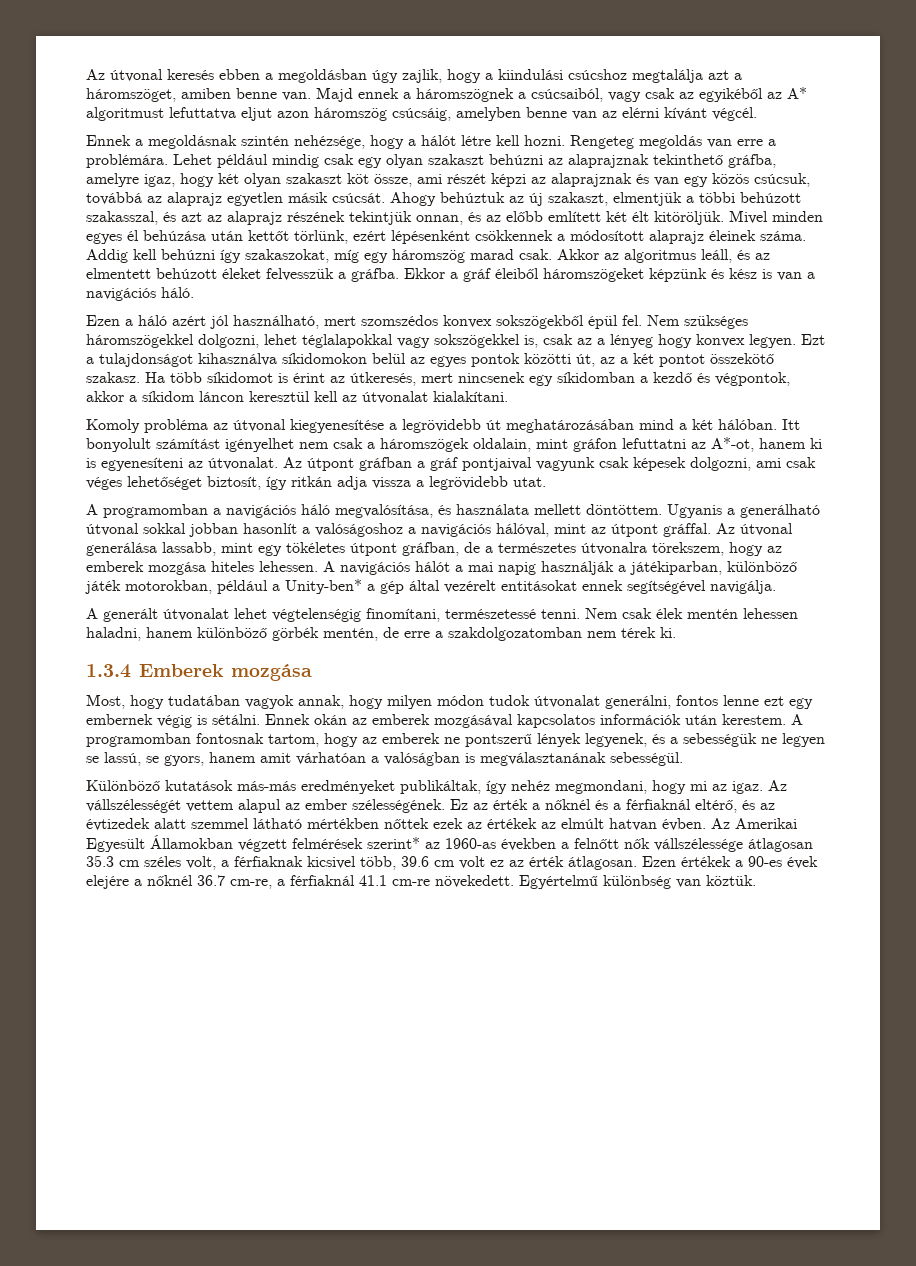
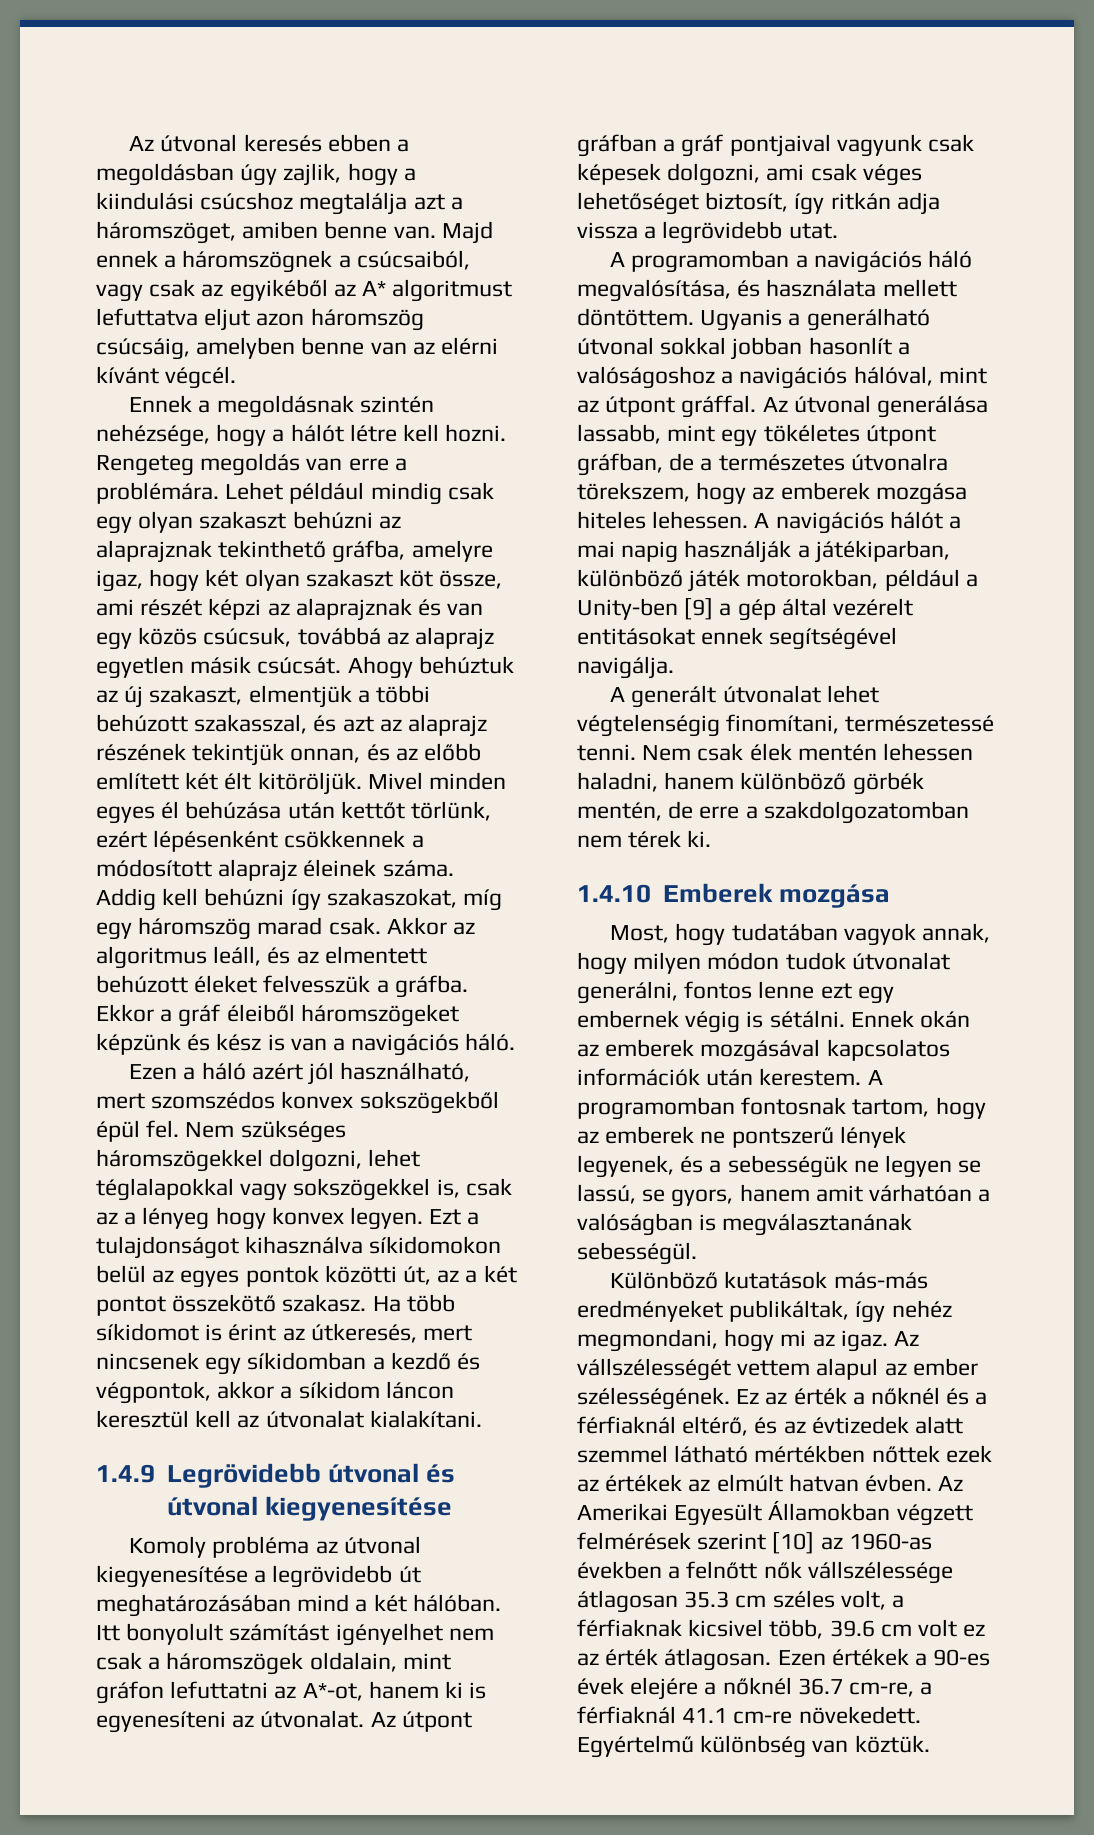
+ 1.4.9 Legrövidebb útvonal és útvonal kiegyenesítése
- A navigációs hálót a mai napig használják a játékiparban, különböző játék motorokban, például a Unity-ben* a gép által vezérelt entitásokat ennek segítségével navigálja.
+ A navigációs hálót a mai napig használják a játékiparban, különböző játék motorokban, például a Unity-ben [9] a gép által vezérelt entitásokat ennek segítségével navigálja.
- 1.3.4 Emberek mozgása
+ 1.4.10 Emberek mozgása
- Az Amerikai Egyesült Államokban végzett felmérések szerint* az 1960-as években a felnőtt nők vállszélessége átlagosan 35.3 cm széles volt, a férfiaknak kicsivel több, 39.6 cm volt ez az érték átlagosan.
+ Az Amerikai Egyesült Államokban végzett felmérések szerint [10] az 1960-as években a felnőtt nők vállszélessége átlagosan 35.3 cm széles volt, a férfiaknak kicsivel több, 39.6 cm volt ez az érték átlagosan.

